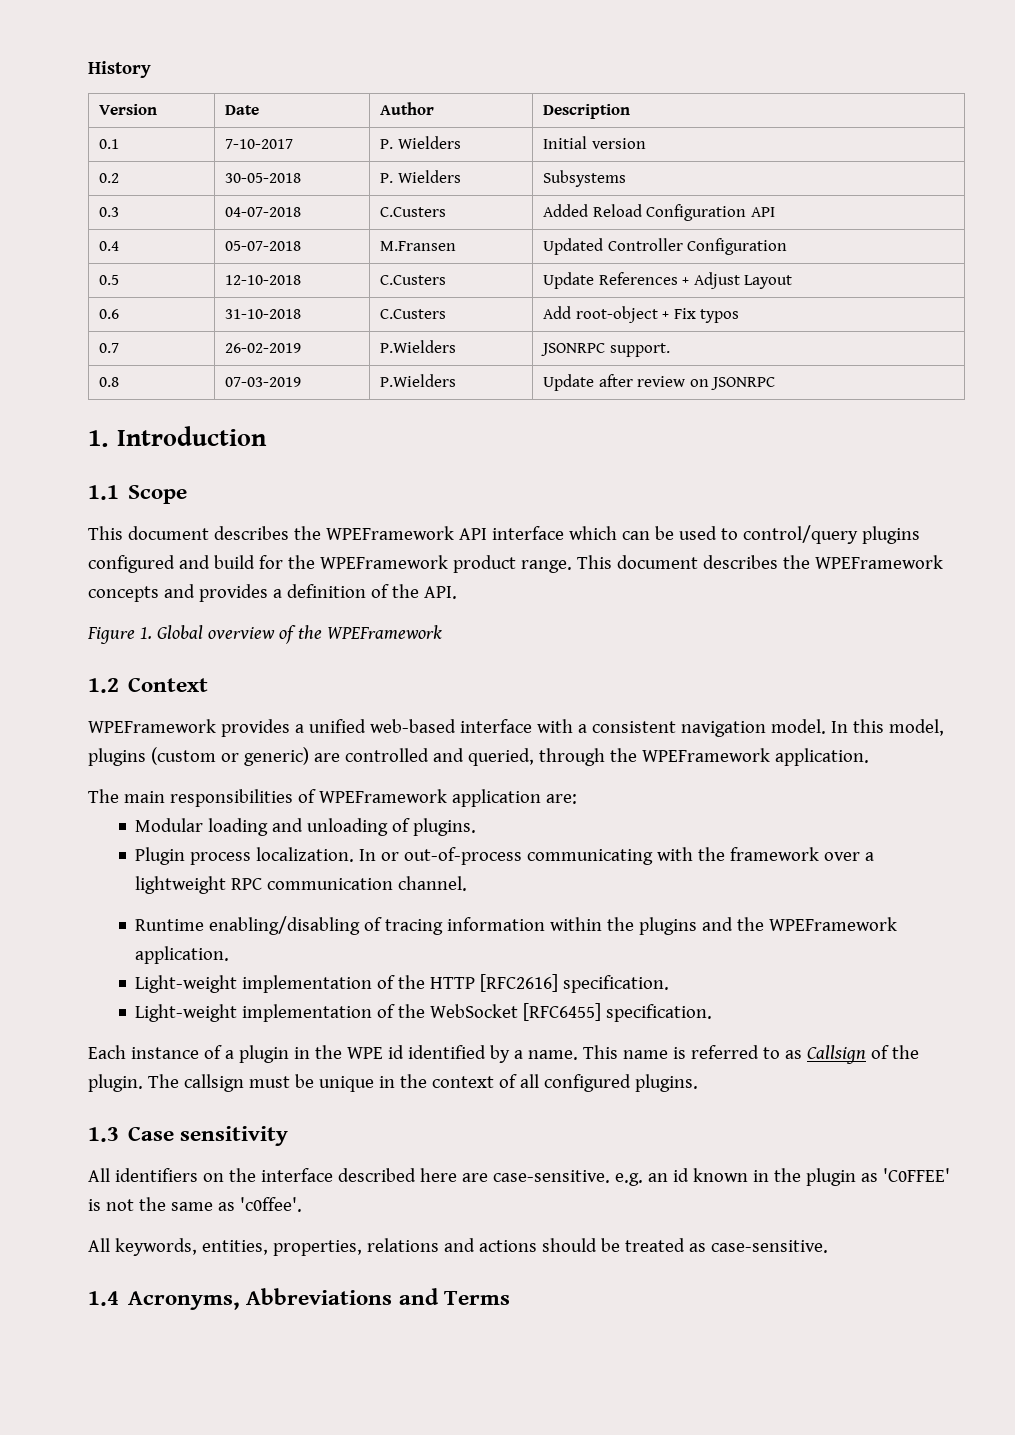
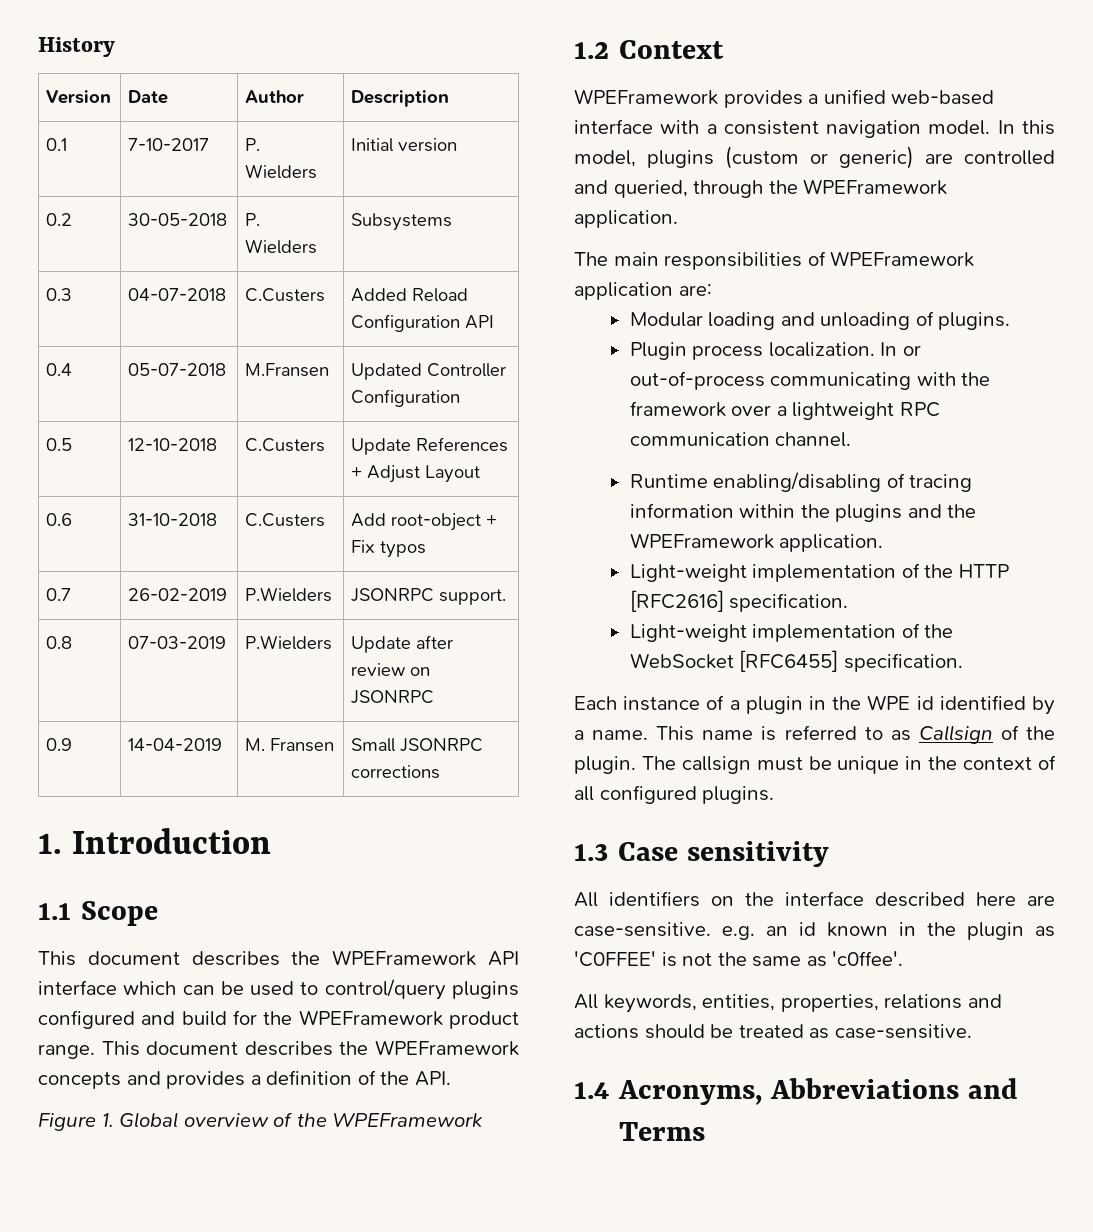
+ 0.9 | 14-04-2019 | M. Fransen | Small JSONRPC corrections

